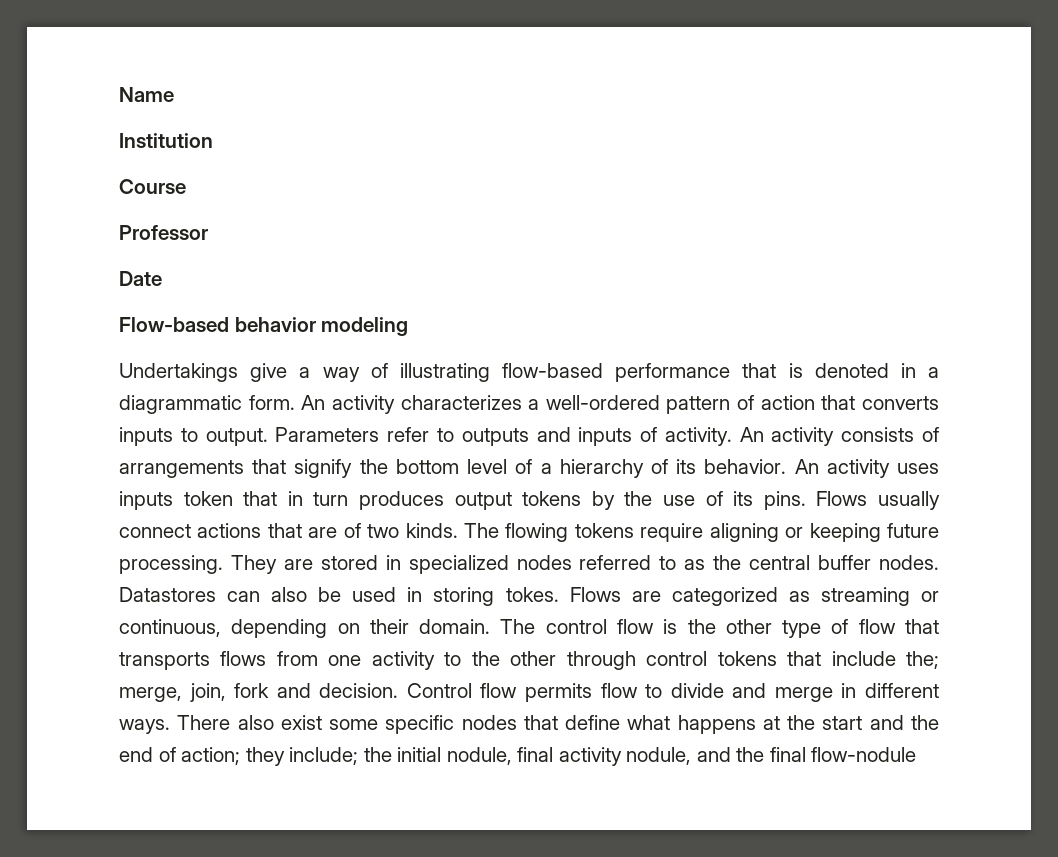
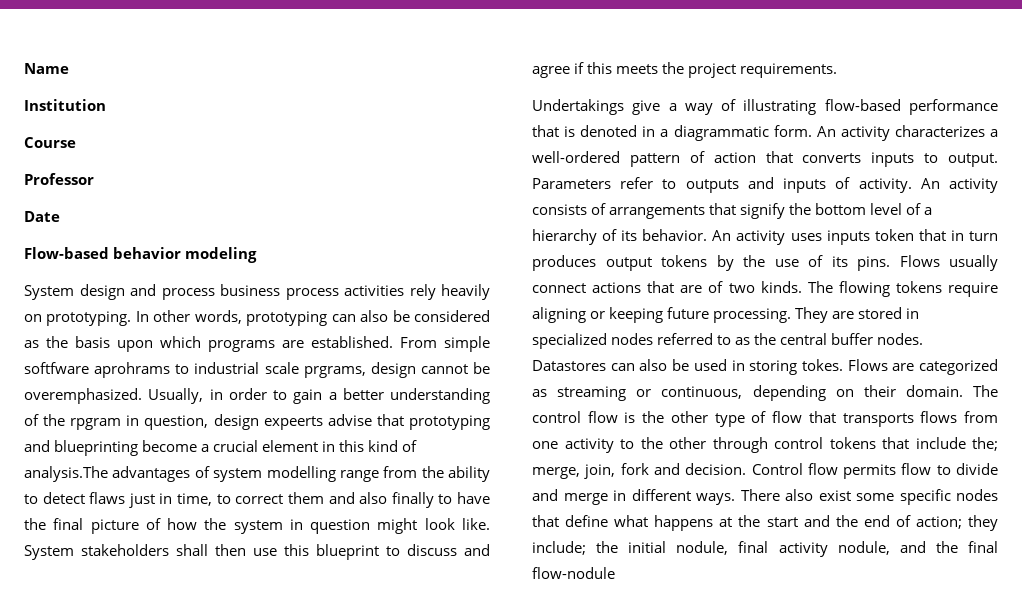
+ System design and process business process activities rely heavily on prototyping. In other words, prototyping can also be considered as the basis upon which programs are established. From simple softfware aprohrams to industrial scale prgrams, design cannot be overemphasized. Usually, in order to gain a better understanding of the rpgram in question, design expeerts advise that prototyping and blueprinting become a crucial element in this kind of analysis.The advantages of system modelling range from the ability to detect flaws just in time, to correct them and also finally to have the final picture of how the system in question might look like. System stakeholders shall then use this blueprint to discuss and agree if this meets the project requirements.

